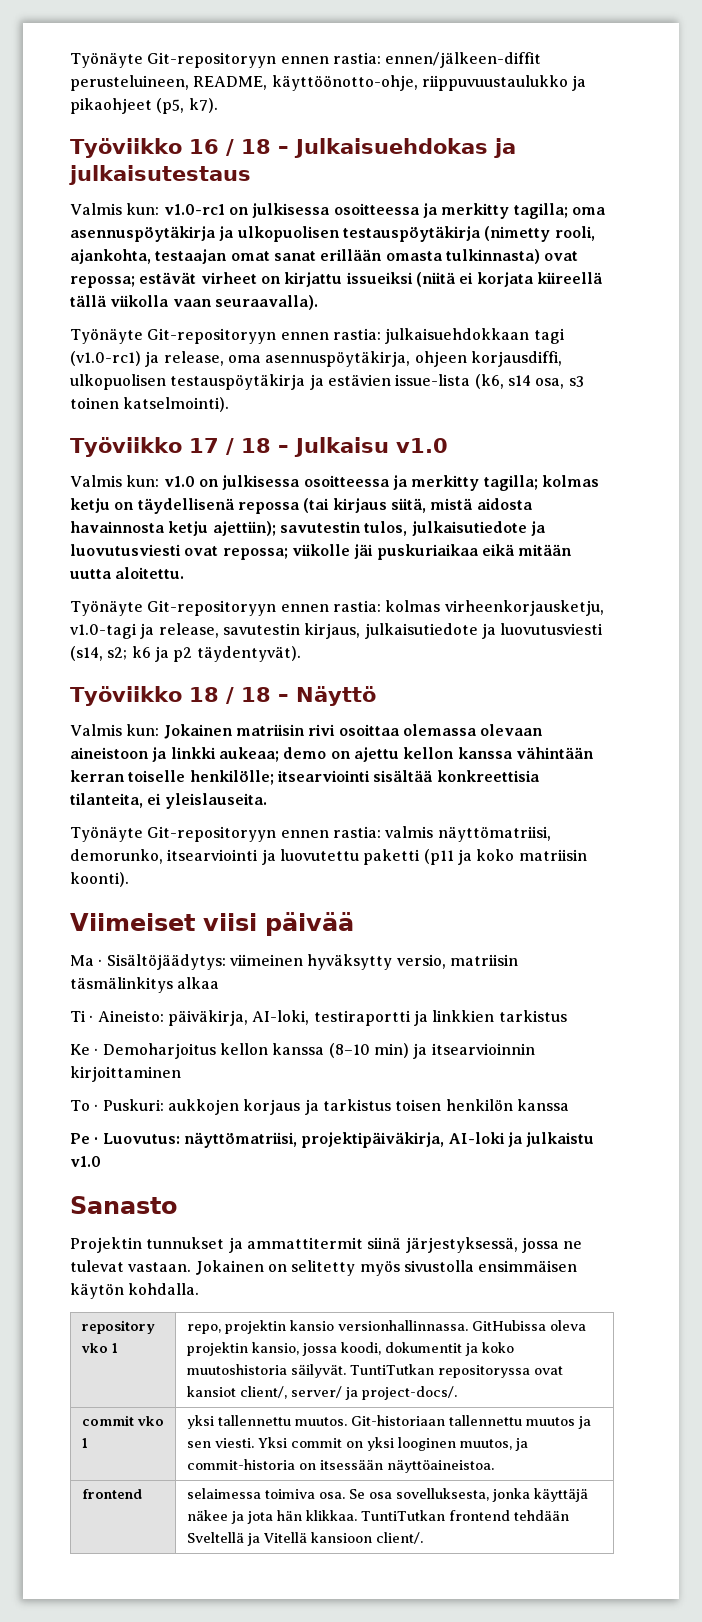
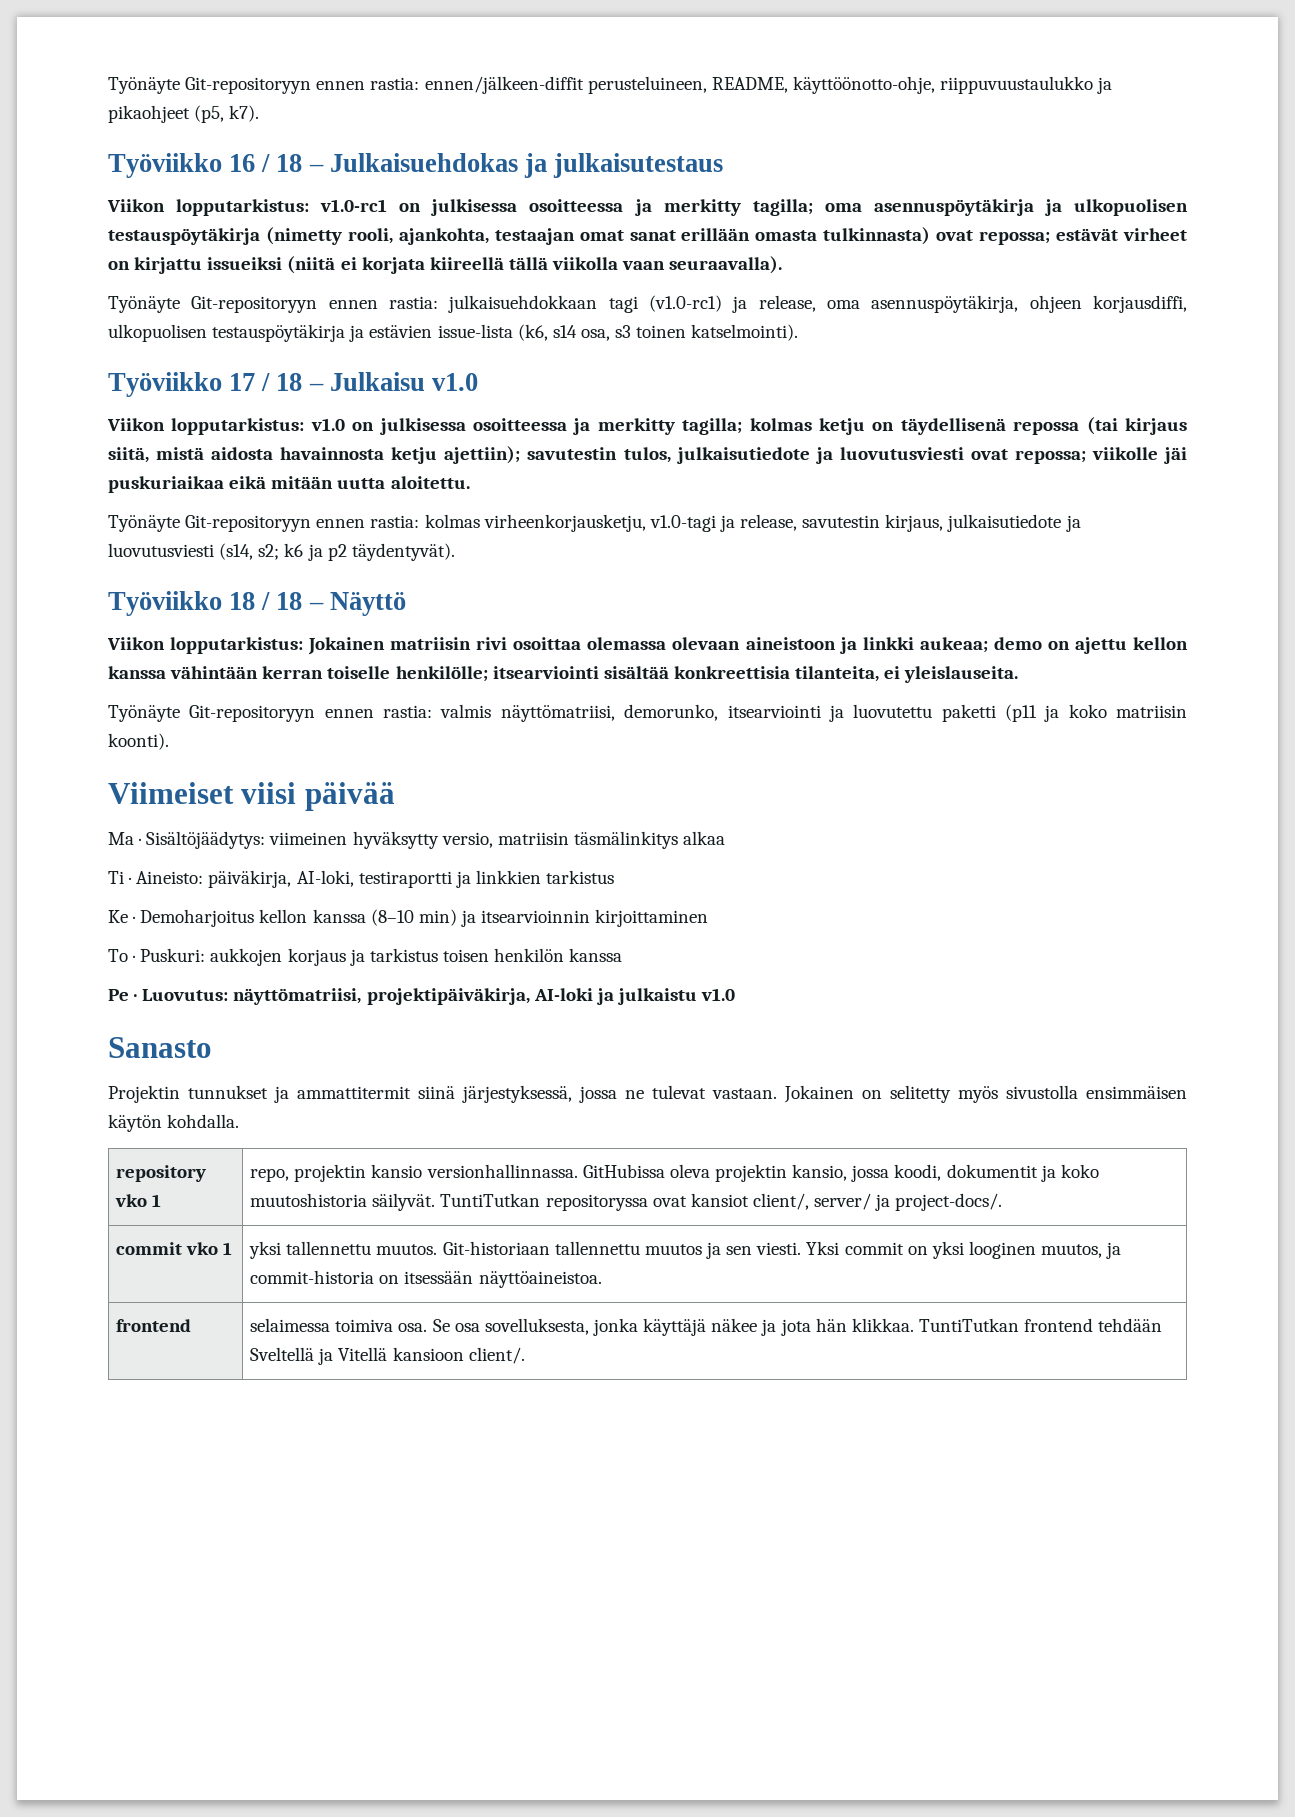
- Valmis kun: v1.0-rc1 on julkisessa osoitteessa ja merkitty tagilla; oma asennuspöytäkirja ja ulkopuolisen testauspöytäkirja (nimetty rooli, ajankohta, testaajan omat sanat erillään omasta tulkinnasta) ovat repossa; estävät virheet on kirjattu issueiksi (niitä ei korjata kiireellä tällä viikolla vaan seuraavalla).
+ Viikon lopputarkistus: v1.0-rc1 on julkisessa osoitteessa ja merkitty tagilla; oma asennuspöytäkirja ja ulkopuolisen testauspöytäkirja (nimetty rooli, ajankohta, testaajan omat sanat erillään omasta tulkinnasta) ovat repossa; estävät virheet on kirjattu issueiksi (niitä ei korjata kiireellä tällä viikolla vaan seuraavalla).
- Valmis kun: v1.0 on julkisessa osoitteessa ja merkitty tagilla; kolmas ketju on täydellisenä repossa (tai kirjaus siitä, mistä aidosta havainnosta ketju ajettiin); savutestin tulos, julkaisutiedote ja luovutusviesti ovat repossa; viikolle jäi puskuriaikaa eikä mitään uutta aloitettu.
+ Viikon lopputarkistus: v1.0 on julkisessa osoitteessa ja merkitty tagilla; kolmas ketju on täydellisenä repossa (tai kirjaus siitä, mistä aidosta havainnosta ketju ajettiin); savutestin tulos, julkaisutiedote ja luovutusviesti ovat repossa; viikolle jäi puskuriaikaa eikä mitään uutta aloitettu.
- Valmis kun: Jokainen matriisin rivi osoittaa olemassa olevaan aineistoon ja linkki aukeaa; demo on ajettu kellon kanssa vähintään kerran toiselle henkilölle; itsearviointi sisältää konkreettisia tilanteita, ei yleislauseita.
+ Viikon lopputarkistus: Jokainen matriisin rivi osoittaa olemassa olevaan aineistoon ja linkki aukeaa; demo on ajettu kellon kanssa vähintään kerran toiselle henkilölle; itsearviointi sisältää konkreettisia tilanteita, ei yleislauseita.

